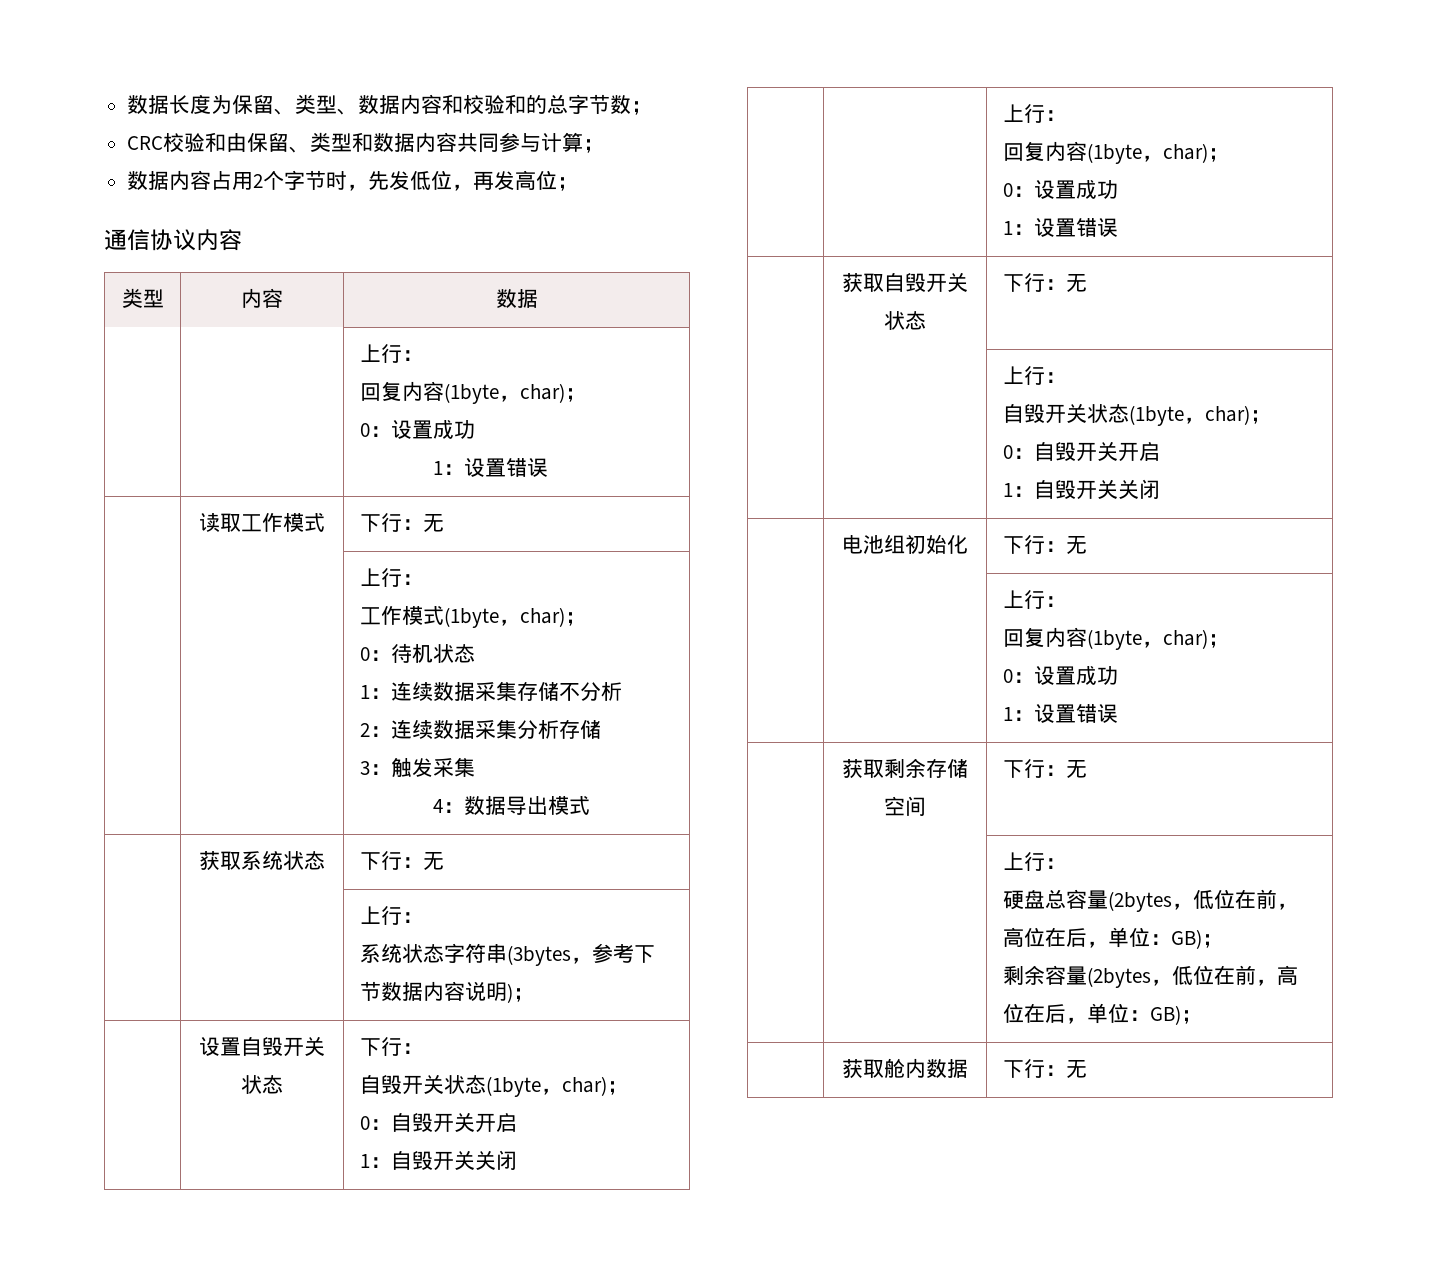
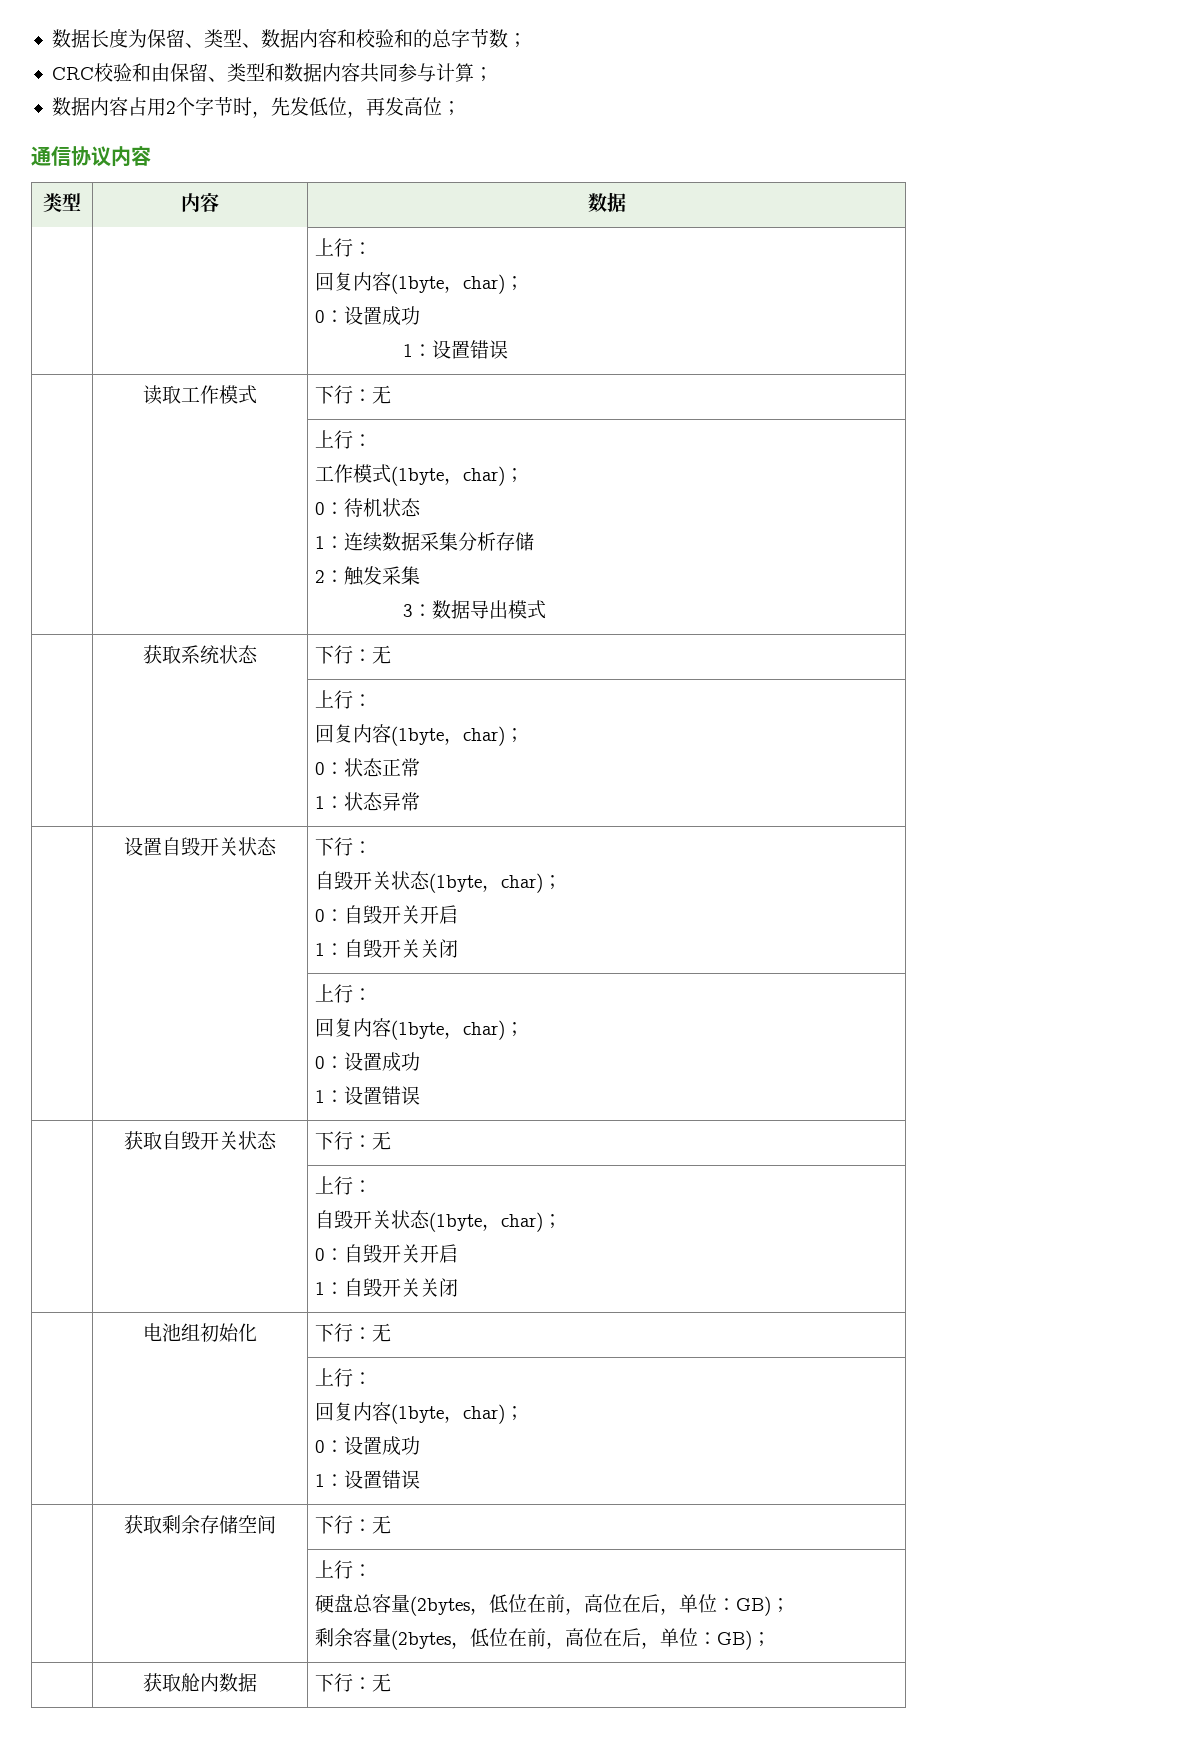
  | 读取工作模式 | 下行：无
  | | 上行：
  工作模式(1byte，char)；
  0：待机状态
- 1：连续数据采集存储不分析
- 2：连续数据采集分析存储
- 3：触发采集
- 4：数据导出模式
+ 1：连续数据采集分析存储
+ 2：触发采集
+ 3：数据导出模式
  | 获取系统状态 | 下行：无
  | | 上行：
- 系统状态字符串(3bytes，参考下节数据内容说明)；
+ 回复内容(1byte，char)；
+ 0：状态正常
+ 1：状态异常

